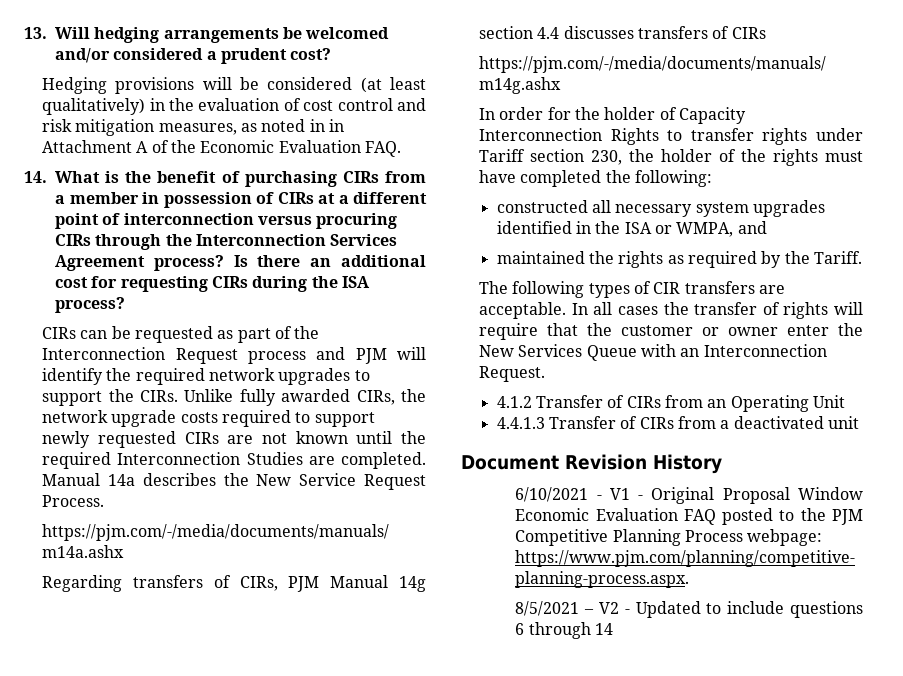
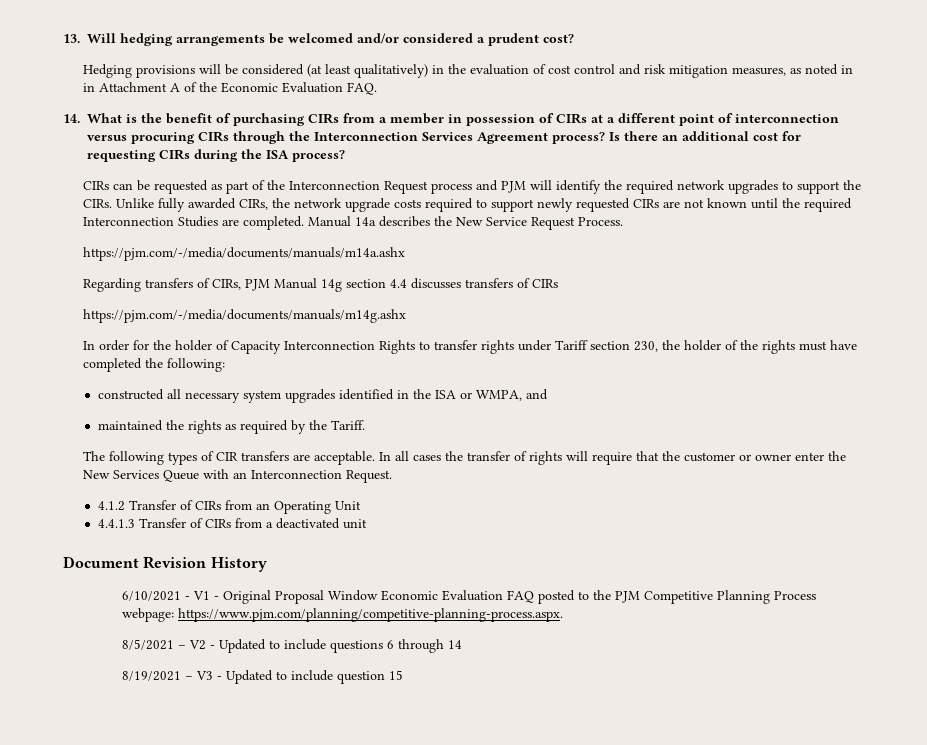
+ 8/19/2021 – V3 - Updated to include question 15

